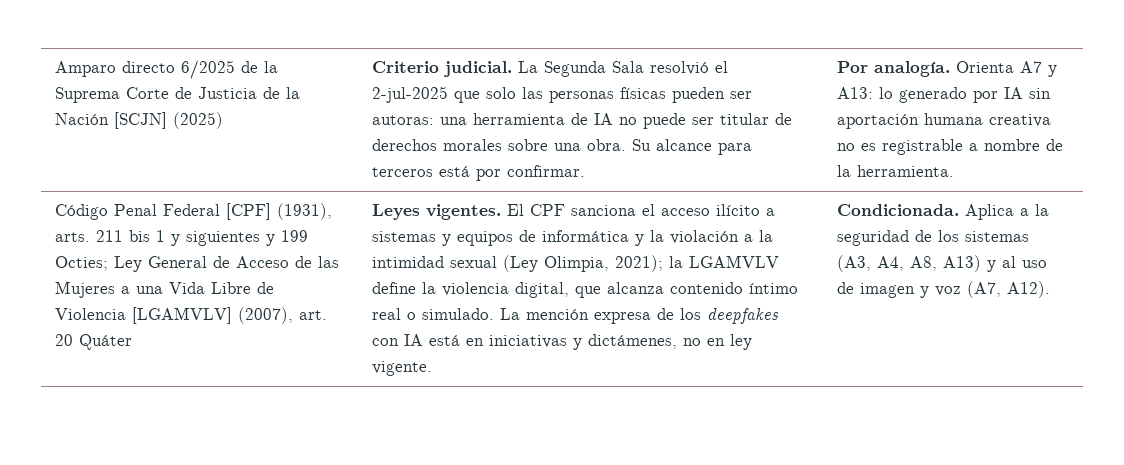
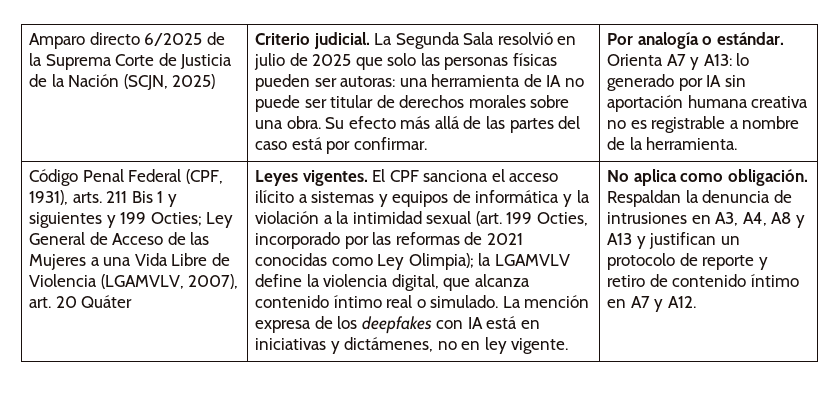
- Amparo directo 6/2025 de la Suprema Corte de Justicia de la Nación [SCJN] (2025)
+ Amparo directo 6/2025 de la Suprema Corte de Justicia de la Nación (SCJN, 2025)
- La Segunda Sala resolvió el 2-jul-2025 que solo las personas físicas pueden ser autoras: una herramienta de IA no puede ser titular de derechos morales sobre una obra.
+ La Segunda Sala resolvió en julio de 2025 que solo las personas físicas pueden ser autoras: una herramienta de IA no puede ser titular de derechos morales sobre una obra.
- Su alcance para terceros está por confirmar.
+ Su efecto más allá de las partes del caso está por confirmar.
- Por analogía.
+ Por analogía o estándar.
- Código Penal Federal [CPF] (1931), arts. 211 bis 1 y siguientes y 199 Octies; Ley General de Acceso de las Mujeres a una Vida Libre de Violencia [LGAMVLV] (2007), art. 20 Quáter
+ Código Penal Federal (CPF, 1931), arts. 211 Bis 1 y siguientes y 199 Octies; Ley General de Acceso de las Mujeres a una Vida Libre de Violencia (LGAMVLV, 2007), art. 20 Quáter
- El CPF sanciona el acceso ilícito a sistemas y equipos de informática y la violación a la intimidad sexual (Ley Olimpia, 2021); la LGAMVLV define la violencia digital, que alcanza contenido íntimo real o simulado.
+ El CPF sanciona el acceso ilícito a sistemas y equipos de informática y la violación a la intimidad sexual (art. 199 Octies, incorporado por las reformas de 2021 conocidas como Ley Olimpia); la LGAMVLV define la violencia digital, que alcanza contenido íntimo real o simulado.
- Condicionada. Aplica a la seguridad de los sistemas (A3, A4, A8, A13) y al uso de imagen y voz (A7, A12).
+ No aplica como obligación. Respaldan la denuncia de intrusiones en A3, A4, A8 y A13 y justifican un protocolo de reporte y retiro de contenido íntimo en A7 y A12.

